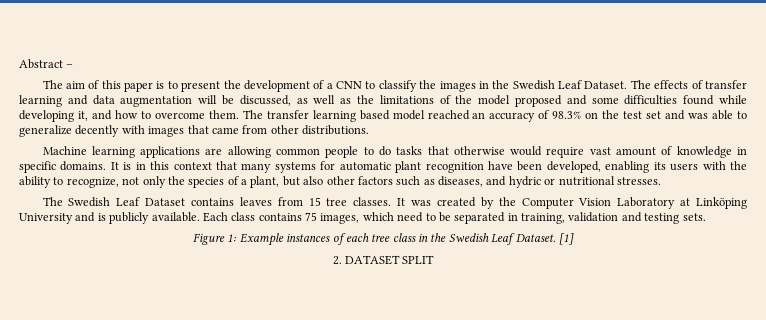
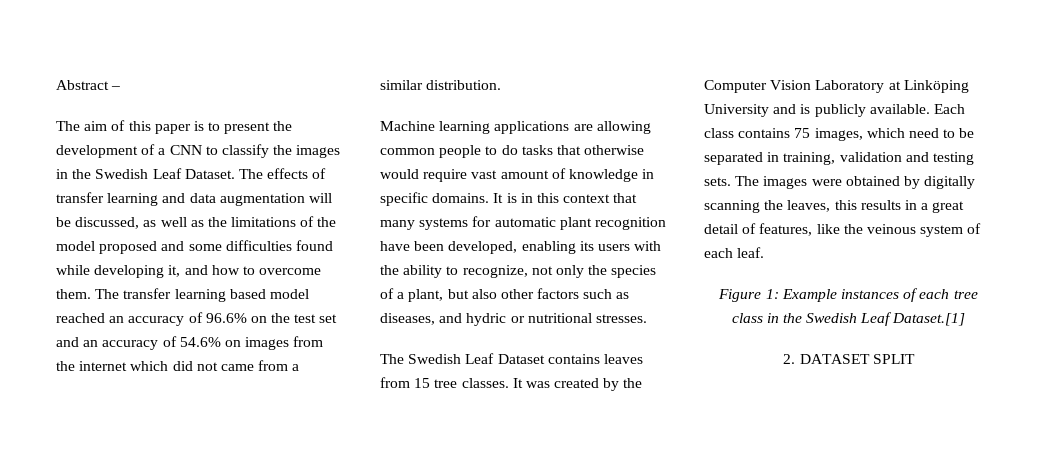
- The transfer learning based model reached an accuracy of 98.3% on the test set and was able to generalize decently with images that came from other distributions.
+ The transfer learning based model reached an accuracy of 96.6% on the test set and an accuracy of 54.6% on images from the internet which did not came from a similar distribution.
+ The images were obtained by digitally scanning the leaves, this results in a great detail of features, like the veinous system of each leaf.
- Figure 1: Example instances of each tree class in the Swedish Leaf Dataset. [1]
+ Figure 1: Example instances of each tree class in the Swedish Leaf Dataset.[1]

